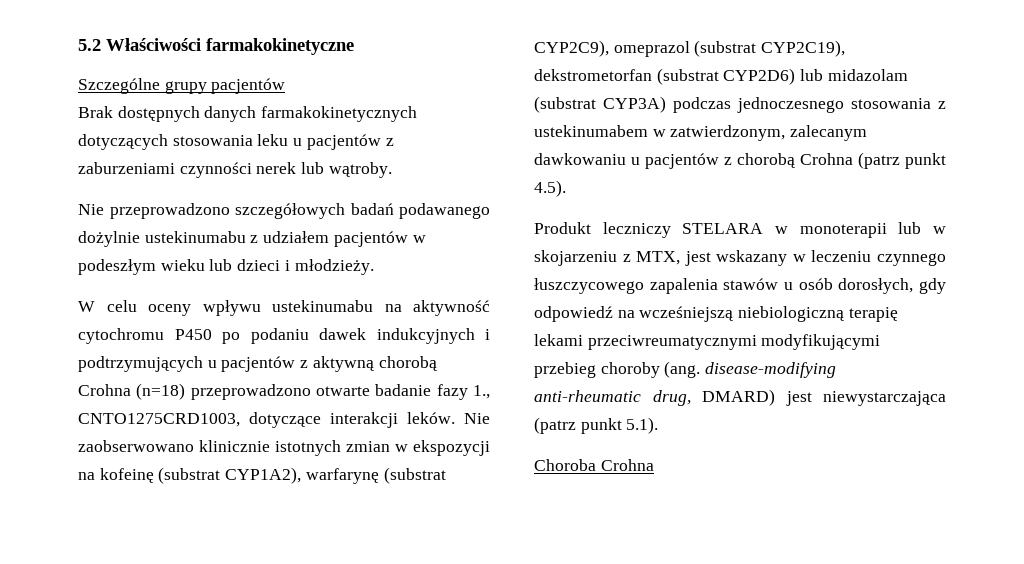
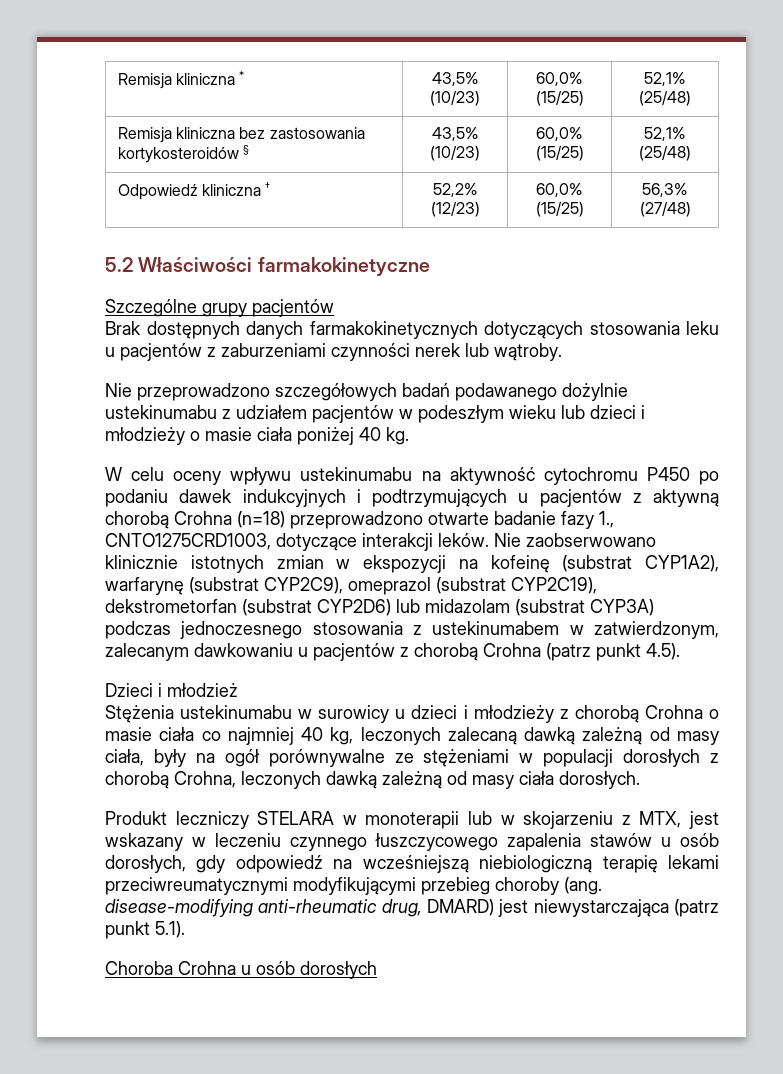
+ Remisja kliniczna * | 43,5% (10/23) | 60,0% (15/25) | 52,1% (25/48)
+ Remisja kliniczna bez zastosowania kortykosteroidów § | 43,5% (10/23) | 60,0% (15/25) | 52,1% (25/48)
+ Odpowiedź kliniczna † | 52,2% (12/23) | 60,0% (15/25) | 56,3% (27/48)
- Nie przeprowadzono szczegółowych badań podawanego dożylnie ustekinumabu z udziałem pacjentów w podeszłym wieku lub dzieci i młodzieży.
+ Nie przeprowadzono szczegółowych badań podawanego dożylnie ustekinumabu z udziałem pacjentów w podeszłym wieku lub dzieci i młodzieży o masie ciała poniżej 40 kg.
+ Dzieci i młodzież
+ Stężenia ustekinumabu w surowicy u dzieci i młodzieży z chorobą Crohna o masie ciała co najmniej 40 kg, leczonych zalecaną dawką zależną od masy ciała, były na ogół porównywalne ze stężeniami w populacji dorosłych z chorobą Crohna, leczonych dawką zależną od masy ciała dorosłych.
- Choroba Crohna
+ Choroba Crohna u osób dorosłych

